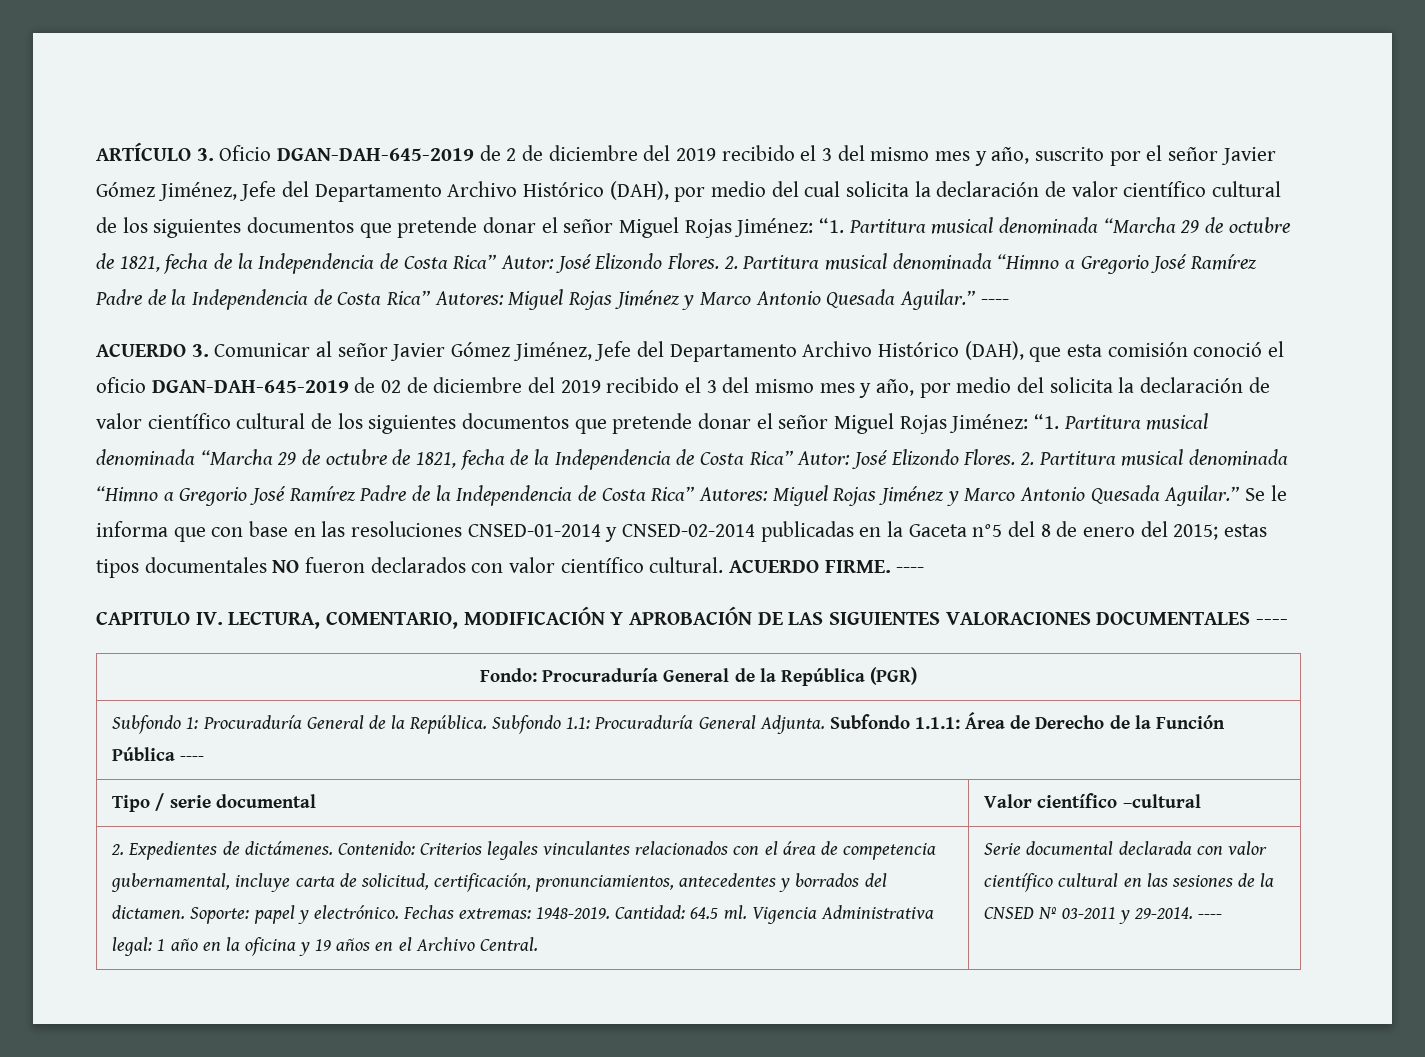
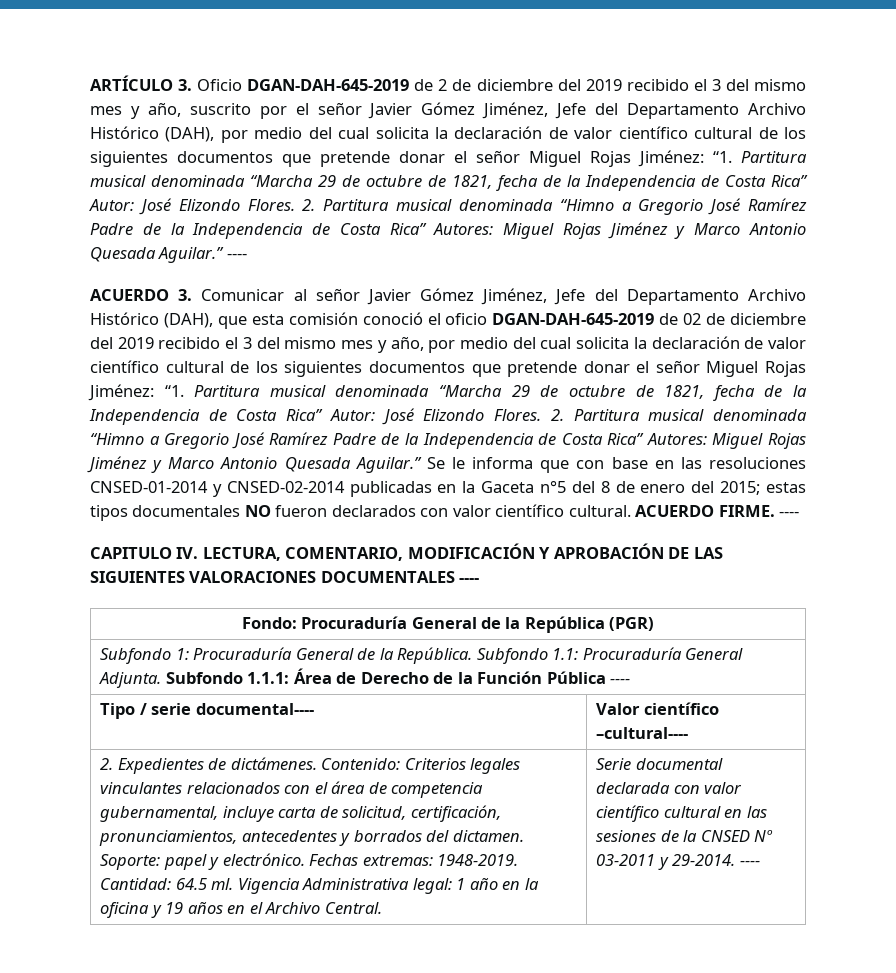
- ACUERDO 3. Comunicar al señor Javier Gómez Jiménez, Jefe del Departamento Archivo Histórico (DAH), que esta comisión conoció el oficio DGAN-DAH-645-2019 de 02 de diciembre del 2019 recibido el 3 del mismo mes y año, por medio del solicita la declaración de valor científico cultural de los siguientes documentos que pretende donar el señor Miguel Rojas Jiménez:
+ ACUERDO 3. Comunicar al señor Javier Gómez Jiménez, Jefe del Departamento Archivo Histórico (DAH), que esta comisión conoció el oficio DGAN-DAH-645-2019 de 02 de diciembre del 2019 recibido el 3 del mismo mes y año, por medio del cual solicita la declaración de valor científico cultural de los siguientes documentos que pretende donar el señor Miguel Rojas Jiménez:
- Tipo / serie documental | Valor científico –cultural
+ Tipo / serie documental---- | Valor científico –cultural----

